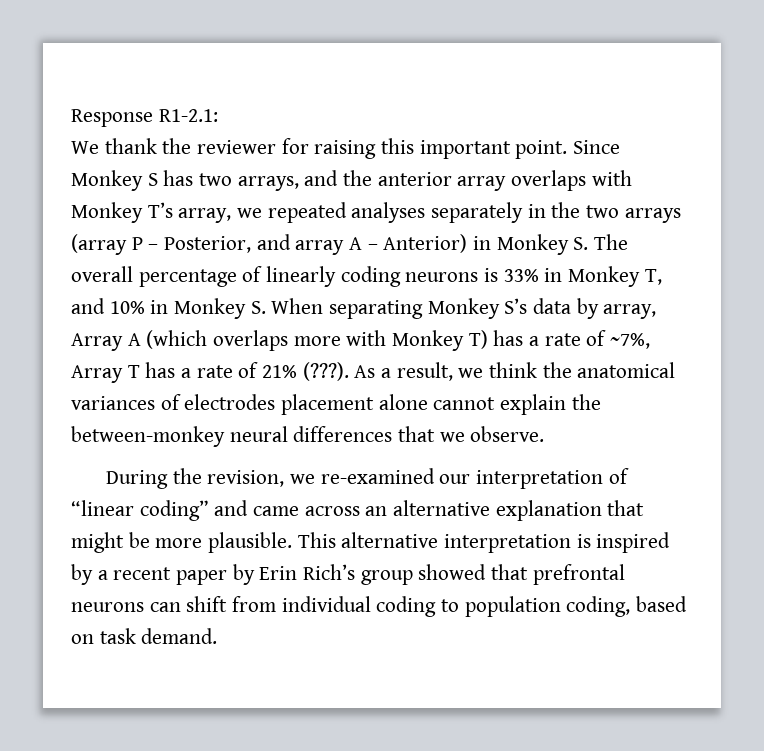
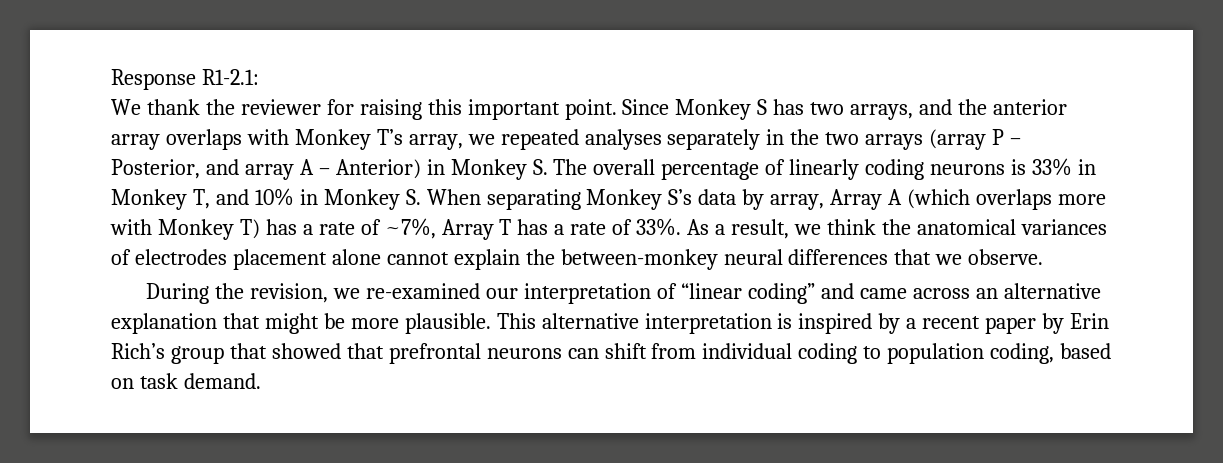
- Since Monkey S has two arrays, and the anterior array overlaps with Monkey T’s array, we repeated analyses separately in the two arrays (array P – Posterior, and array A – Anterior) in Monkey S. The overall percentage of linearly coding neurons is 33% in Monkey T, and 10% in Monkey S. When separating Monkey S’s data by array, Array A (which overlaps more with Monkey T) has a rate of ~7%, Array T has a rate of 21% (???).
+ Since Monkey S has two arrays, and the anterior array overlaps with Monkey T’s array, we repeated analyses separately in the two arrays (array P – Posterior, and array A – Anterior) in Monkey S. The overall percentage of linearly coding neurons is 33% in Monkey T, and 10% in Monkey S. When separating Monkey S’s data by array, Array A (which overlaps more with Monkey T) has a rate of ~7%, Array T has a rate of 33%.
- This alternative interpretation is inspired by a recent paper by Erin Rich’s group showed that prefrontal neurons can shift from individual coding to population coding, based on task demand.
+ This alternative interpretation is inspired by a recent paper by Erin Rich’s group that showed that prefrontal neurons can shift from individual coding to population coding, based on task demand.

